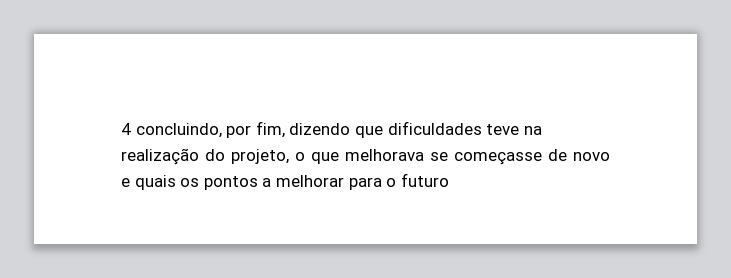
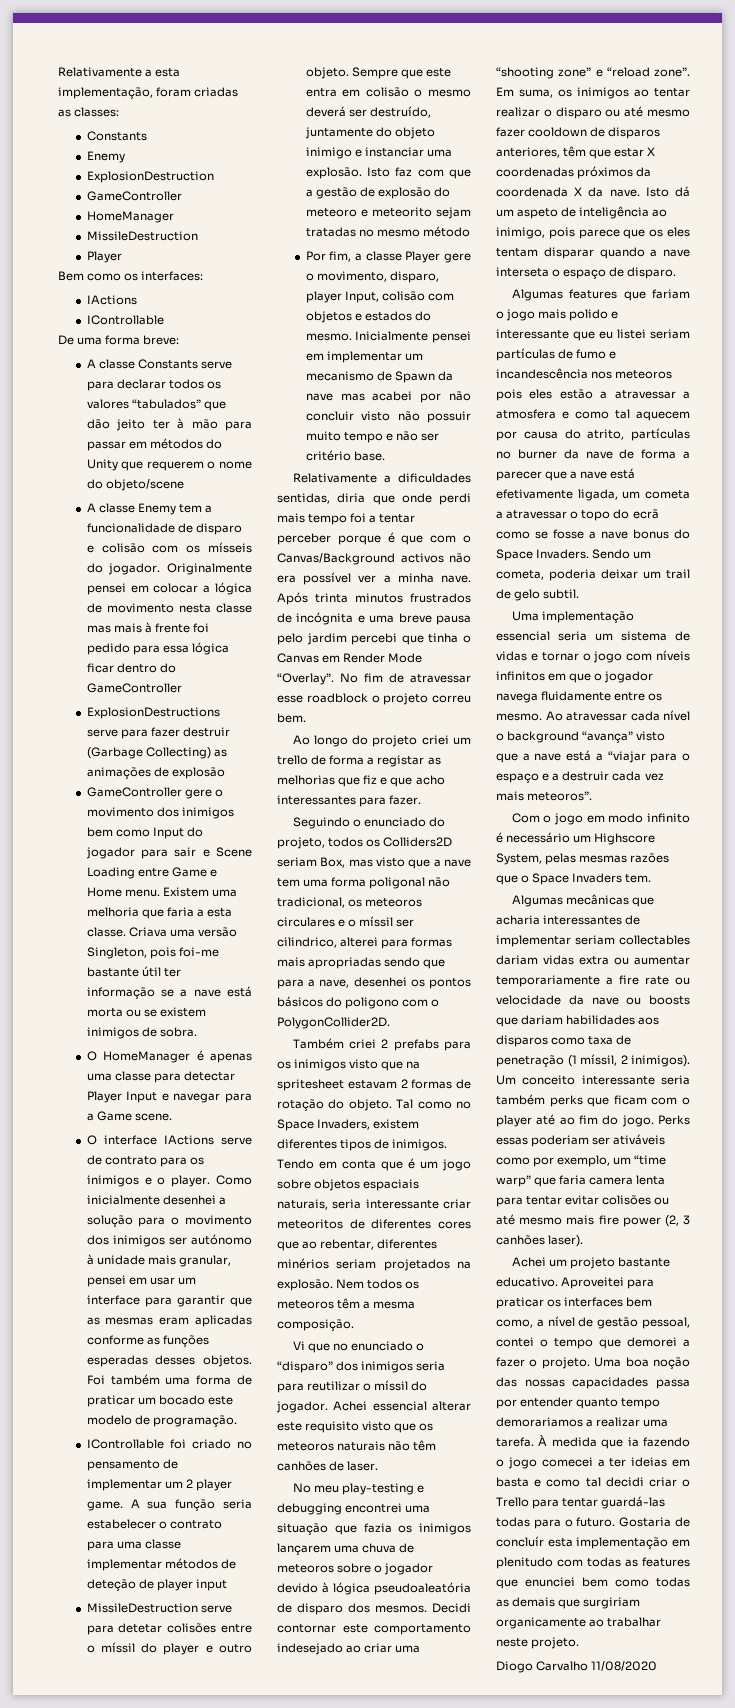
- 4 concluindo, por fim, dizendo que dificuldades teve na realização do projeto, o que melhorava se começasse de novo e quais os pontos a melhorar para o futuro
+ Relativamente a esta implementação, foram criadas as classes:
+ Constants
+ Enemy
+ ExplosionDestruction
+ GameController
+ HomeManager
+ MissileDestruction
+ Player
+ Bem como os interfaces:
+ IActions
+ IControllable
+ De uma forma breve:
+ A classe Constants serve para declarar todos os valores “tabulados” que dão jeito ter à mão para passar em métodos do Unity que requerem o nome do objeto/scene
+ A classe Enemy tem a funcionalidade de disparo e colisão com os mísseis do jogador. Originalmente pensei em colocar a lógica de movimento nesta classe mas mais à frente foi pedido para essa lógica ficar dentro do GameController
+ ExplosionDestructions serve para fazer destruir (Garbage Collecting) as animações de explosão
+ GameController gere o movimento dos inimigos bem como Input do jogador para sair e Scene Loading entre Game e Home menu. Existem uma melhoria que faria a esta classe. Criava uma versão Singleton, pois foi-me bastante útil ter informação se a nave está morta ou se existem inimigos de sobra.
+ O HomeManager é apenas uma classe para detectar Player Input e navegar para a Game scene.
+ O interface IActions serve de contrato para os inimigos e o player. Como inicialmente desenhei a solução para o movimento dos inimigos ser autónomo à unidade mais granular, pensei em usar um interface para garantir que as mesmas eram aplicadas conforme as funções esperadas desses objetos. Foi também uma forma de praticar um bocado este modelo de programação.
+ IControllable foi criado no pensamento de implementar um 2 player game. A sua função seria estabelecer o contrato para uma classe implementar métodos de deteção de player input
+ MissileDestruction serve para detetar colisões entre o míssil do player e outro objeto. Sempre que este entra em colisão o mesmo deverá ser destruído, juntamente do objeto inimigo e instanciar uma explosão. Isto faz com que a gestão de explosão do meteoro e meteorito sejam tratadas no mesmo método
+ Por fim, a classe Player gere o movimento, disparo, player Input, colisão com objetos e estados do mesmo. Inicialmente pensei em implementar um mecanismo de Spawn da nave mas acabei por não concluir visto não possuir muito tempo e não ser critério base.
+ Relativamente a dificuldades sentidas, diria que onde perdi mais tempo foi a tentar perceber porque é que com o Canvas/Background activos não era possível ver a minha nave. Após trinta minutos frustrados de incógnita e uma breve pausa pelo jardim percebi que tinha o Canvas em Render Mode “Overlay”. No fim de atravessar esse roadblock o projeto correu bem.
+ Ao longo do projeto criei um trello de forma a registar as melhorias que fiz e que acho interessantes para fazer.
+ Seguindo o enunciado do projeto, todos os Colliders2D seriam Box, mas visto que a nave tem uma forma poligonal não tradicional, os meteoros circulares e o míssil ser cilindrico, alterei para formas mais apropriadas sendo que para a nave, desenhei os pontos básicos do poligono com o PolygonCollider2D.
+ Também criei 2 prefabs para os inimigos visto que na spritesheet estavam 2 formas de rotação do objeto. Tal como no Space Invaders, existem diferentes tipos de inimigos. Tendo em conta que é um jogo sobre objetos espaciais naturais, seria interessante criar meteoritos de diferentes cores que ao rebentar, diferentes minérios seriam projetados na explosão. Nem todos os meteoros têm a mesma composição.
+ Vi que no enunciado o “disparo” dos inimigos seria para reutilizar o míssil do jogador. Achei essencial alterar este requisito visto que os meteoros naturais não têm canhões de laser.
+ No meu play-testing e debugging encontrei uma situação que fazia os inimigos lançarem uma chuva de meteoros sobre o jogador devido à lógica pseudoaleatória de disparo dos mesmos. Decidi contornar este comportamento indesejado ao criar uma “shooting zone” e “reload zone”. Em suma, os inimigos ao tentar realizar o disparo ou até mesmo fazer cooldown de disparos anteriores, têm que estar X coordenadas próximos da coordenada X da nave. Isto dá um aspeto de inteligência ao inimigo, pois parece que os eles tentam disparar quando a nave interseta o espaço de disparo.
+ Algumas features que fariam o jogo mais polido e interessante que eu listei seriam partículas de fumo e incandescência nos meteoros pois eles estão a atravessar a atmosfera e como tal aquecem por causa do atrito, partículas no burner da nave de forma a parecer que a nave está efetivamente ligada, um cometa a atravessar o topo do ecrã como se fosse a nave bonus do Space Invaders. Sendo um cometa, poderia deixar um trail de gelo subtil.
+ Uma implementação essencial seria um sistema de vidas e tornar o jogo com níveis infinitos em que o jogador navega fluidamente entre os mesmo. Ao atravessar cada nível o background “avança” visto que a nave está a “viajar para o espaço e a destruir cada vez mais meteoros”.
+ Com o jogo em modo infinito é necessário um Highscore System, pelas mesmas razões que o Space Invaders tem.
+ Algumas mecânicas que acharia interessantes de implementar seriam collectables dariam vidas extra ou aumentar temporariamente a fire rate ou velocidade da nave ou boosts que dariam habilidades aos disparos como taxa de penetração (1 míssil, 2 inimigos). Um conceito interessante seria também perks que ficam com o player até ao fim do jogo. Perks essas poderiam ser ativáveis como por exemplo, um “time warp” que faria camera lenta para tentar evitar colisões ou até mesmo mais fire power (2, 3 canhões laser).
+ Achei um projeto bastante educativo. Aproveitei para praticar os interfaces bem como, a nível de gestão pessoal, contei o tempo que demorei a fazer o projeto. Uma boa noção das nossas capacidades passa por entender quanto tempo demorariamos a realizar uma tarefa. À medida que ia fazendo o jogo comecei a ter ideias em basta e como tal decidi criar o Trello para tentar guardá-las todas para o futuro. Gostaria de concluír esta implementação em plenitudo com todas as features que enunciei bem como todas as demais que surgiriam organicamente ao trabalhar neste projeto.
+ Diogo Carvalho 11/08/2020

